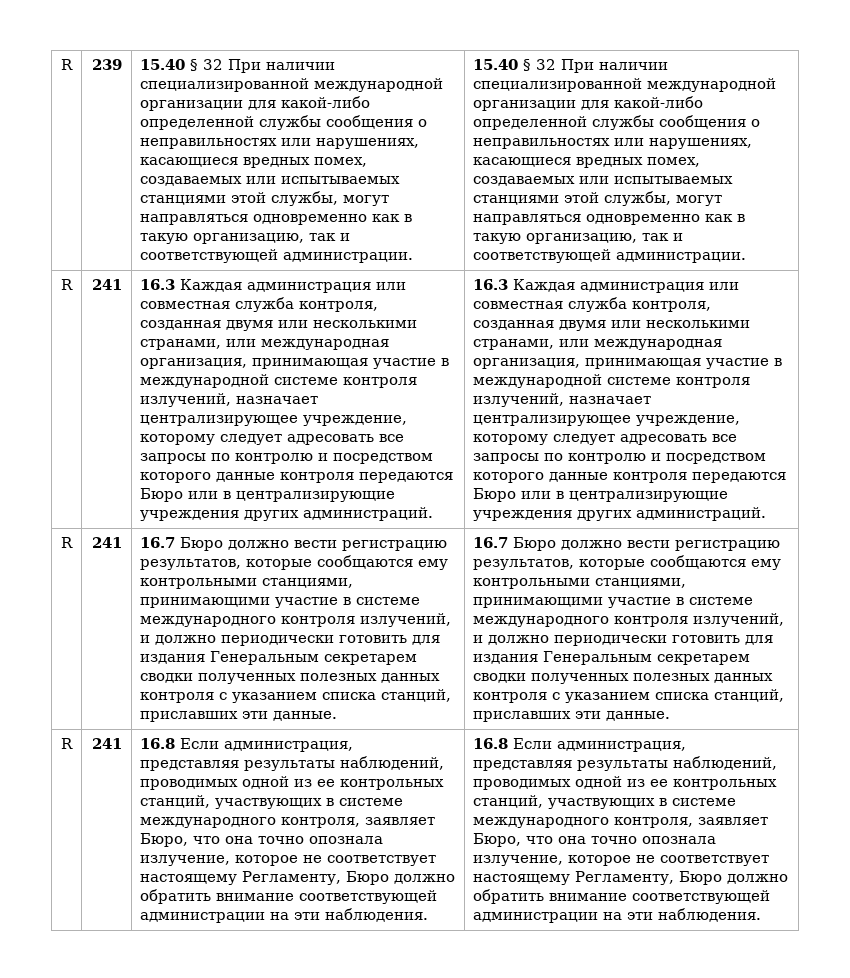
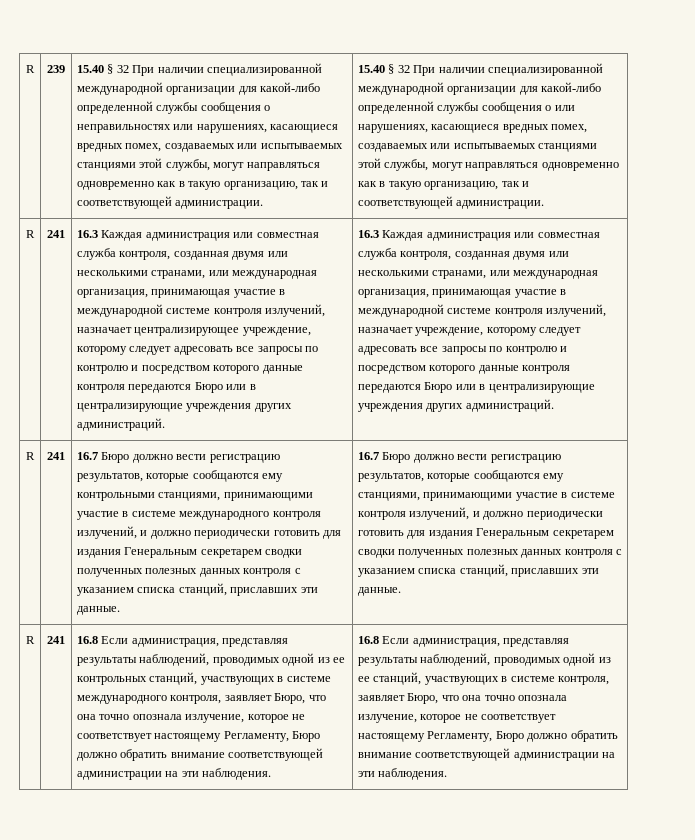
- 15.40 § 32 При наличии специализированной международной организации для какой-либо определенной службы сообщения о неправильностях или нарушениях, касающиеся вредных помех, создаваемых или испытываемых станциями этой службы, могут направляться одновременно как в такую организацию, так и соответствующей администрации. | 15.40 § 32 При наличии специализированной международной организации для какой-либо определенной службы сообщения о неправильностях или нарушениях, касающиеся вредных помех, создаваемых или испытываемых станциями этой службы, могут направляться одновременно как в такую организацию, так и соответствующей администрации.
+ 15.40 § 32 При наличии специализированной международной организации для какой-либо определенной службы сообщения о неправильностях или нарушениях, касающиеся вредных помех, создаваемых или испытываемых станциями этой службы, могут направляться одновременно как в такую организацию, так и соответствующей администрации. | 15.40 § 32 При наличии специализированной международной организации для какой-либо определенной службы сообщения о или нарушениях, касающиеся вредных помех, создаваемых или испытываемых станциями этой службы, могут направляться одновременно как в такую организацию, так и соответствующей администрации.
- 16.3 Каждая администрация или совместная служба контроля, созданная двумя или несколькими странами, или международная организация, принимающая участие в международной системе контроля излучений, назначает централизирующее учреждение, которому следует адресовать все запросы по контролю и посредством которого данные контроля передаются Бюро или в централизирующие учреждения других администраций. | 16.3 Каждая администрация или совместная служба контроля, созданная двумя или несколькими странами, или международная организация, принимающая участие в международной системе контроля излучений, назначает централизирующее учреждение, которому следует адресовать все запросы по контролю и посредством которого данные контроля передаются Бюро или в централизирующие учреждения других администраций.
+ 16.3 Каждая администрация или совместная служба контроля, созданная двумя или несколькими странами, или международная организация, принимающая участие в международной системе контроля излучений, назначает централизирующее учреждение, которому следует адресовать все запросы по контролю и посредством которого данные контроля передаются Бюро или в централизирующие учреждения других администраций. | 16.3 Каждая администрация или совместная служба контроля, созданная двумя или несколькими странами, или международная организация, принимающая участие в международной системе контроля излучений, назначает учреждение, которому следует адресовать все запросы по контролю и посредством которого данные контроля передаются Бюро или в централизирующие учреждения других администраций.
- 16.7 Бюро должно вести регистрацию результатов, которые сообщаются ему контрольными станциями, принимающими участие в системе международного контроля излучений, и должно периодически готовить для издания Генеральным секретарем сводки полученных полезных данных контроля с указанием списка станций, приславших эти данные. | 16.7 Бюро должно вести регистрацию результатов, которые сообщаются ему контрольными станциями, принимающими участие в системе международного контроля излучений, и должно периодически готовить для издания Генеральным секретарем сводки полученных полезных данных контроля с указанием списка станций, приславших эти данные.
+ 16.7 Бюро должно вести регистрацию результатов, которые сообщаются ему контрольными станциями, принимающими участие в системе международного контроля излучений, и должно периодически готовить для издания Генеральным секретарем сводки полученных полезных данных контроля с указанием списка станций, приславших эти данные. | 16.7 Бюро должно вести регистрацию результатов, которые сообщаются ему станциями, принимающими участие в системе контроля излучений, и должно периодически готовить для издания Генеральным секретарем сводки полученных полезных данных контроля с указанием списка станций, приславших эти данные.
- 16.8 Если администрация, представляя результаты наблюдений, проводимых одной из ее контрольных станций, участвующих в системе международного контроля, заявляет Бюро, что она точно опознала излучение, которое не соответствует настоящему Регламенту, Бюро должно обратить внимание соответствующей администрации на эти наблюдения. | 16.8 Если администрация, представляя результаты наблюдений, проводимых одной из ее контрольных станций, участвующих в системе международного контроля, заявляет Бюро, что она точно опознала излучение, которое не соответствует настоящему Регламенту, Бюро должно обратить внимание соответствующей администрации на эти наблюдения.
+ 16.8 Если администрация, представляя результаты наблюдений, проводимых одной из ее контрольных станций, участвующих в системе международного контроля, заявляет Бюро, что она точно опознала излучение, которое не соответствует настоящему Регламенту, Бюро должно обратить внимание соответствующей администрации на эти наблюдения. | 16.8 Если администрация, представляя результаты наблюдений, проводимых одной из ее станций, участвующих в системе контроля, заявляет Бюро, что она точно опознала излучение, которое не соответствует настоящему Регламенту, Бюро должно обратить внимание соответствующей администрации на эти наблюдения.

